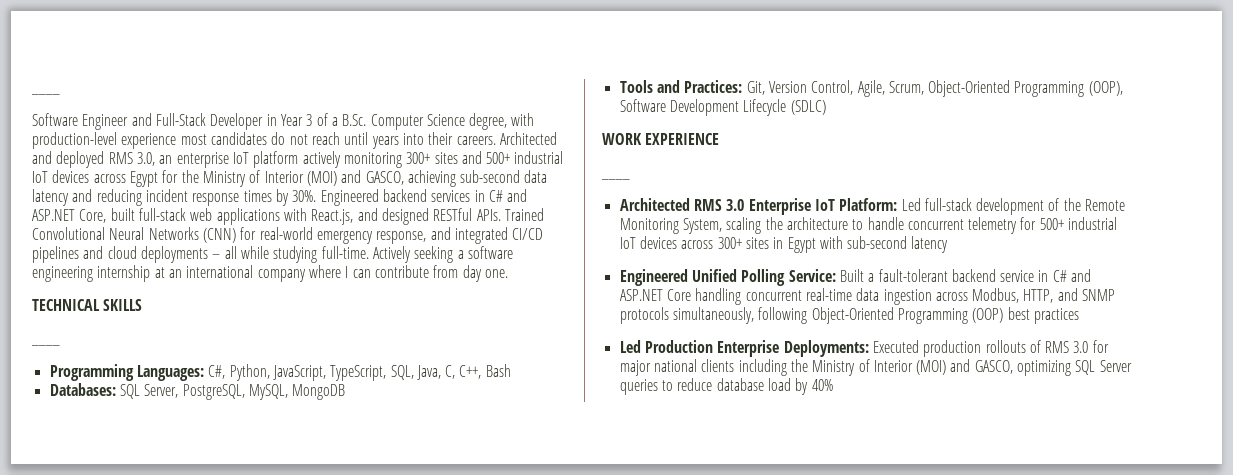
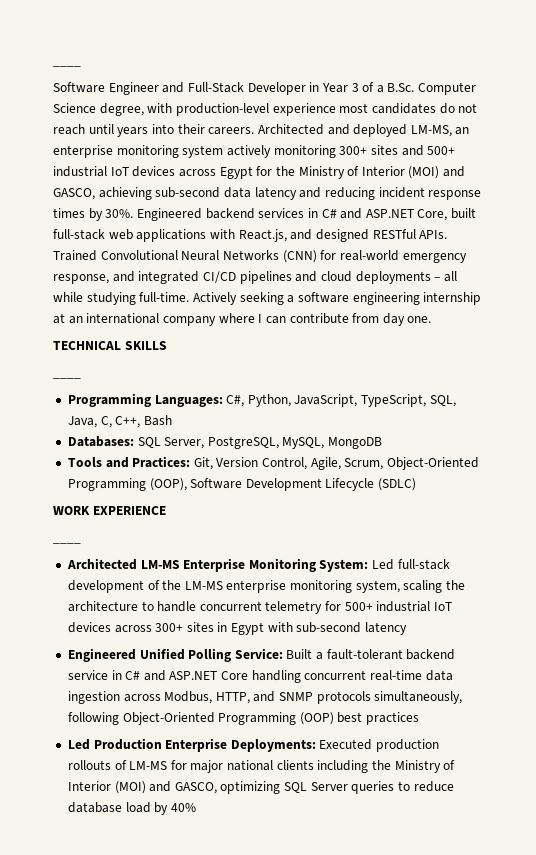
- Architected and deployed RMS 3.0, an enterprise IoT platform actively monitoring 300+ sites and 500+ industrial IoT devices across Egypt for the Ministry of Interior (MOI) and GASCO, achieving sub-second data latency and reducing incident response times by 30%.
+ Architected and deployed LM-MS, an enterprise monitoring system actively monitoring 300+ sites and 500+ industrial IoT devices across Egypt for the Ministry of Interior (MOI) and GASCO, achieving sub-second data latency and reducing incident response times by 30%.
- Architected RMS 3.0 Enterprise IoT Platform: Led full-stack development of the Remote Monitoring System, scaling the architecture to handle concurrent telemetry for 500+ industrial IoT devices across 300+ sites in Egypt with sub-second latency
+ Architected LM-MS Enterprise Monitoring System: Led full-stack development of the LM-MS enterprise monitoring system, scaling the architecture to handle concurrent telemetry for 500+ industrial IoT devices across 300+ sites in Egypt with sub-second latency
- Led Production Enterprise Deployments: Executed production rollouts of RMS 3.0 for major national clients including the Ministry of Interior (MOI) and GASCO, optimizing SQL Server queries to reduce database load by 40%
+ Led Production Enterprise Deployments: Executed production rollouts of LM-MS for major national clients including the Ministry of Interior (MOI) and GASCO, optimizing SQL Server queries to reduce database load by 40%

